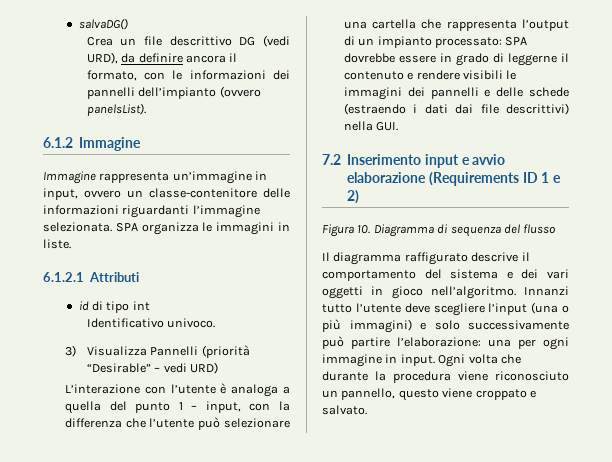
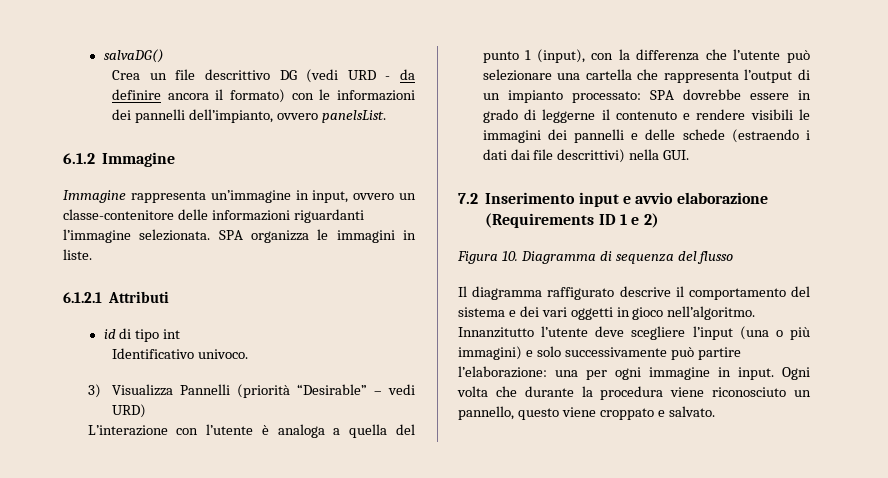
- Crea un file descrittivo DG (vedi URD), da definire ancora il formato, con le informazioni dei pannelli dell’impianto (ovvero panelsList).
+ Crea un file descrittivo DG (vedi URD - da definire ancora il formato) con le informazioni dei pannelli dell’impianto, ovvero panelsList.
- L’interazione con l’utente è analoga a quella del punto 1 – input, con la differenza che l’utente può selezionare una cartella che rappresenta l’output di un impianto processato: SPA dovrebbe essere in grado di leggerne il contenuto e rendere visibili le immagini dei pannelli e delle schede (estraendo i dati dai file descrittivi) nella GUI.
+ L’interazione con l’utente è analoga a quella del punto 1 (input), con la differenza che l’utente può selezionare una cartella che rappresenta l’output di un impianto processato: SPA dovrebbe essere in grado di leggerne il contenuto e rendere visibili le immagini dei pannelli e delle schede (estraendo i dati dai file descrittivi) nella GUI.
- Innanzi tutto l’utente deve scegliere l’input (una o più immagini) e solo successivamente può partire l’elaborazione: una per ogni immagine in input.
+ Innanzitutto l’utente deve scegliere l’input (una o più immagini) e solo successivamente può partire l’elaborazione: una per ogni immagine in input.

